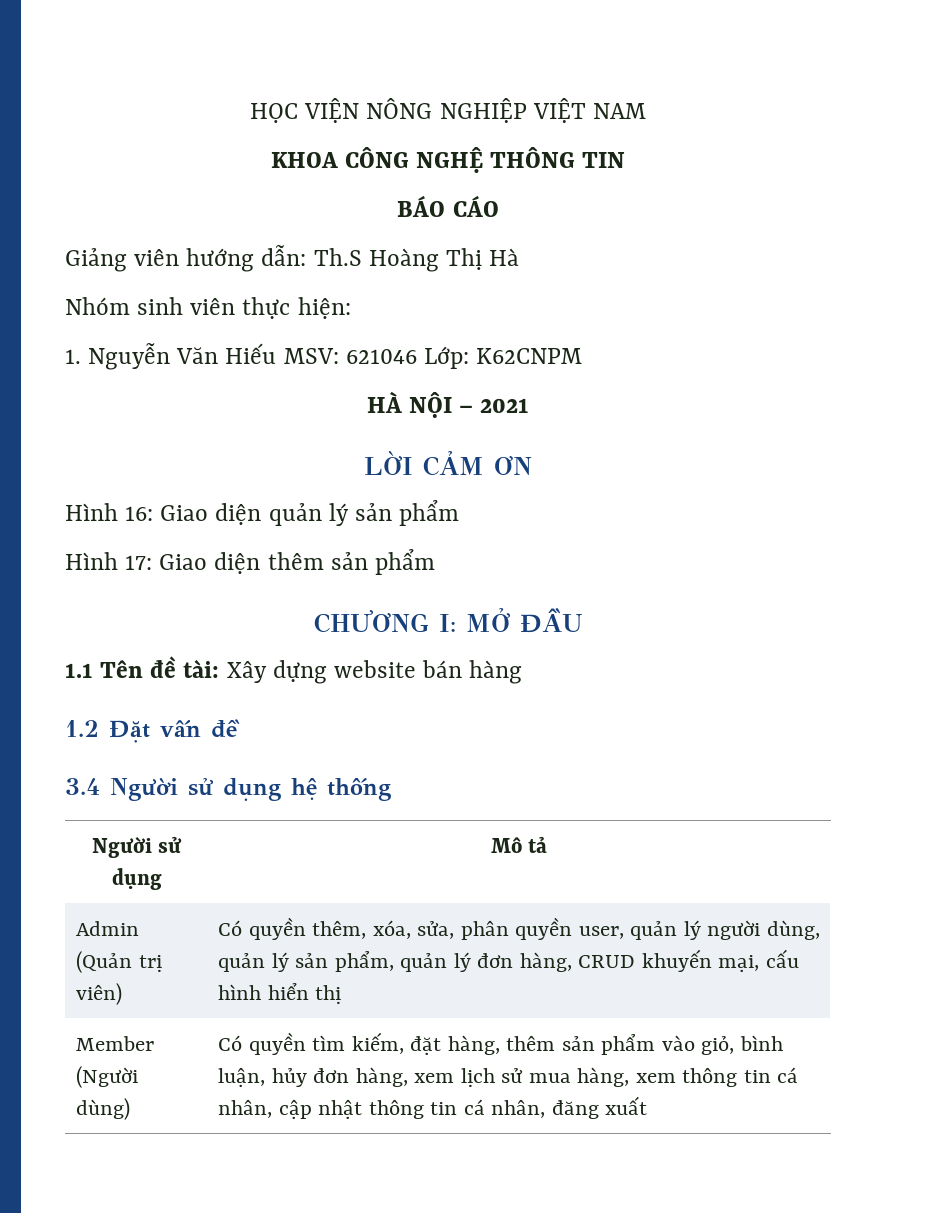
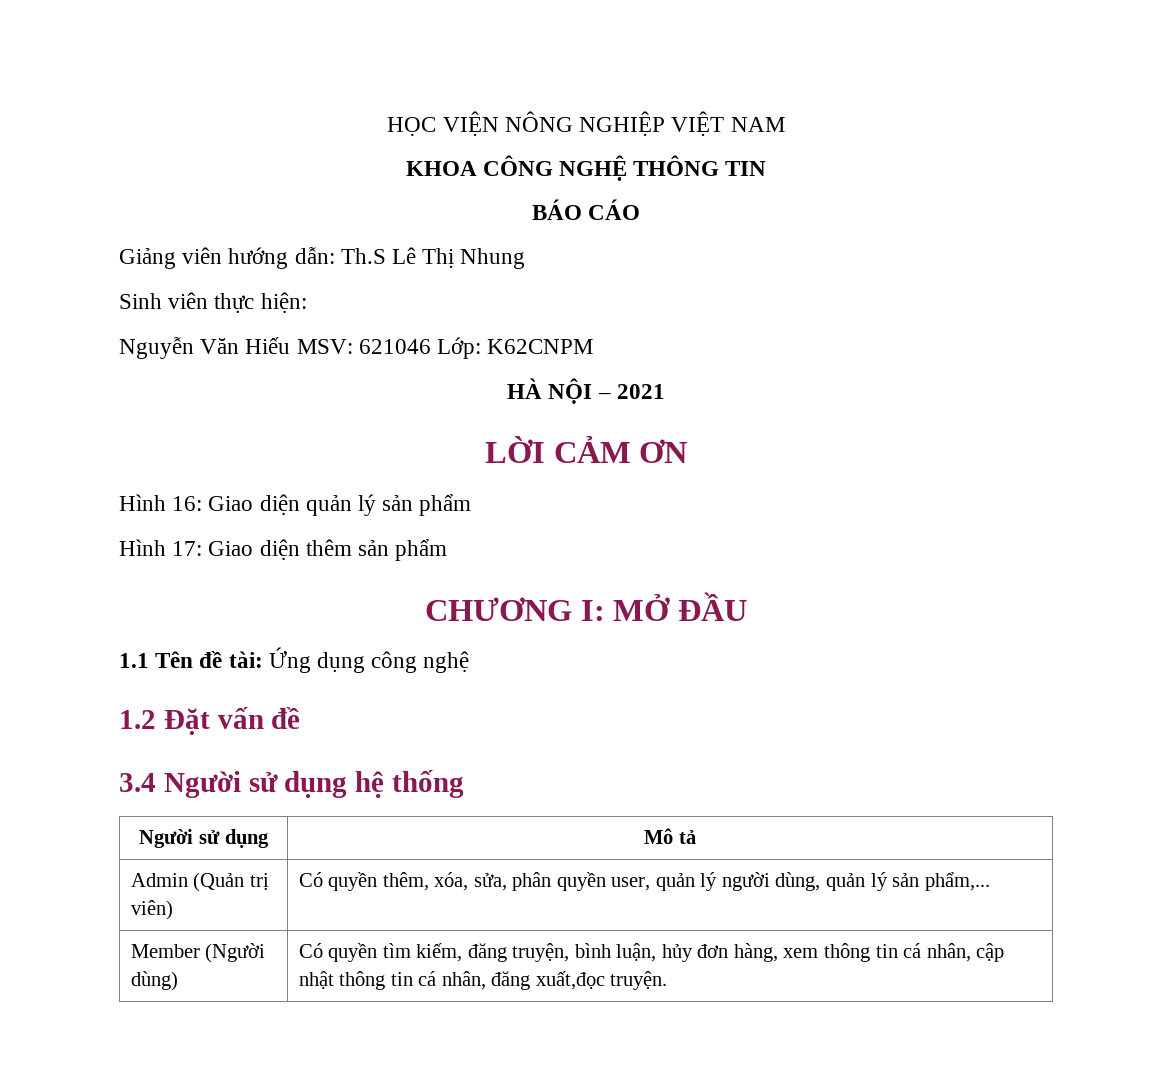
- Giảng viên hướng dẫn: Th.S Hoàng Thị Hà
- Nhóm sinh viên thực hiện:
+ Giảng viên hướng dẫn: Th.S Lê Thị Nhung
+ Sinh viên thực hiện:
- 1. Nguyễn Văn Hiếu MSV: 621046 Lớp: K62CNPM
+ Nguyễn Văn Hiếu MSV: 621046 Lớp: K62CNPM
- 1.1 Tên đề tài: Xây dựng website bán hàng
+ 1.1 Tên đề tài: Ứng dụng công nghệ
- Admin (Quản trị viên) | Có quyền thêm, xóa, sửa, phân quyền user, quản lý người dùng, quản lý sản phẩm, quản lý đơn hàng, CRUD khuyến mại, cấu hình hiển thị
+ Admin (Quản trị viên) | Có quyền thêm, xóa, sửa, phân quyền user, quản lý người dùng, quản lý sản phẩm,...
- Member (Người dùng) | Có quyền tìm kiếm, đặt hàng, thêm sản phẩm vào giỏ, bình luận, hủy đơn hàng, xem lịch sử mua hàng, xem thông tin cá nhân, cập nhật thông tin cá nhân, đăng xuất
+ Member (Người dùng) | Có quyền tìm kiếm, đăng truyện, bình luận, hủy đơn hàng, xem thông tin cá nhân, cập nhật thông tin cá nhân, đăng xuất,đọc truyện.

